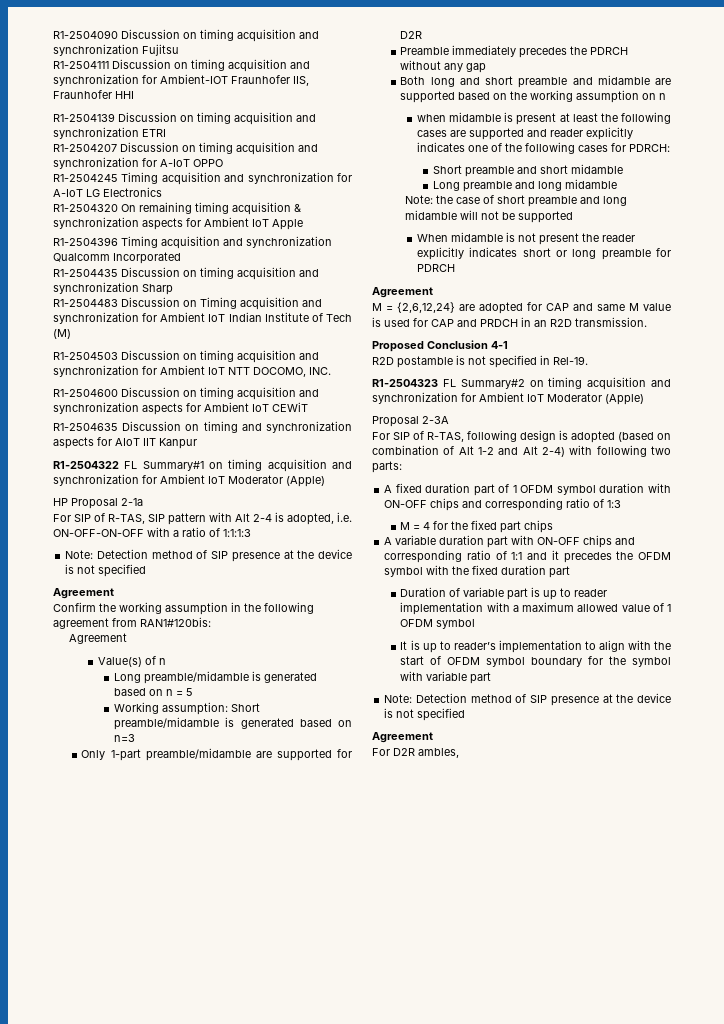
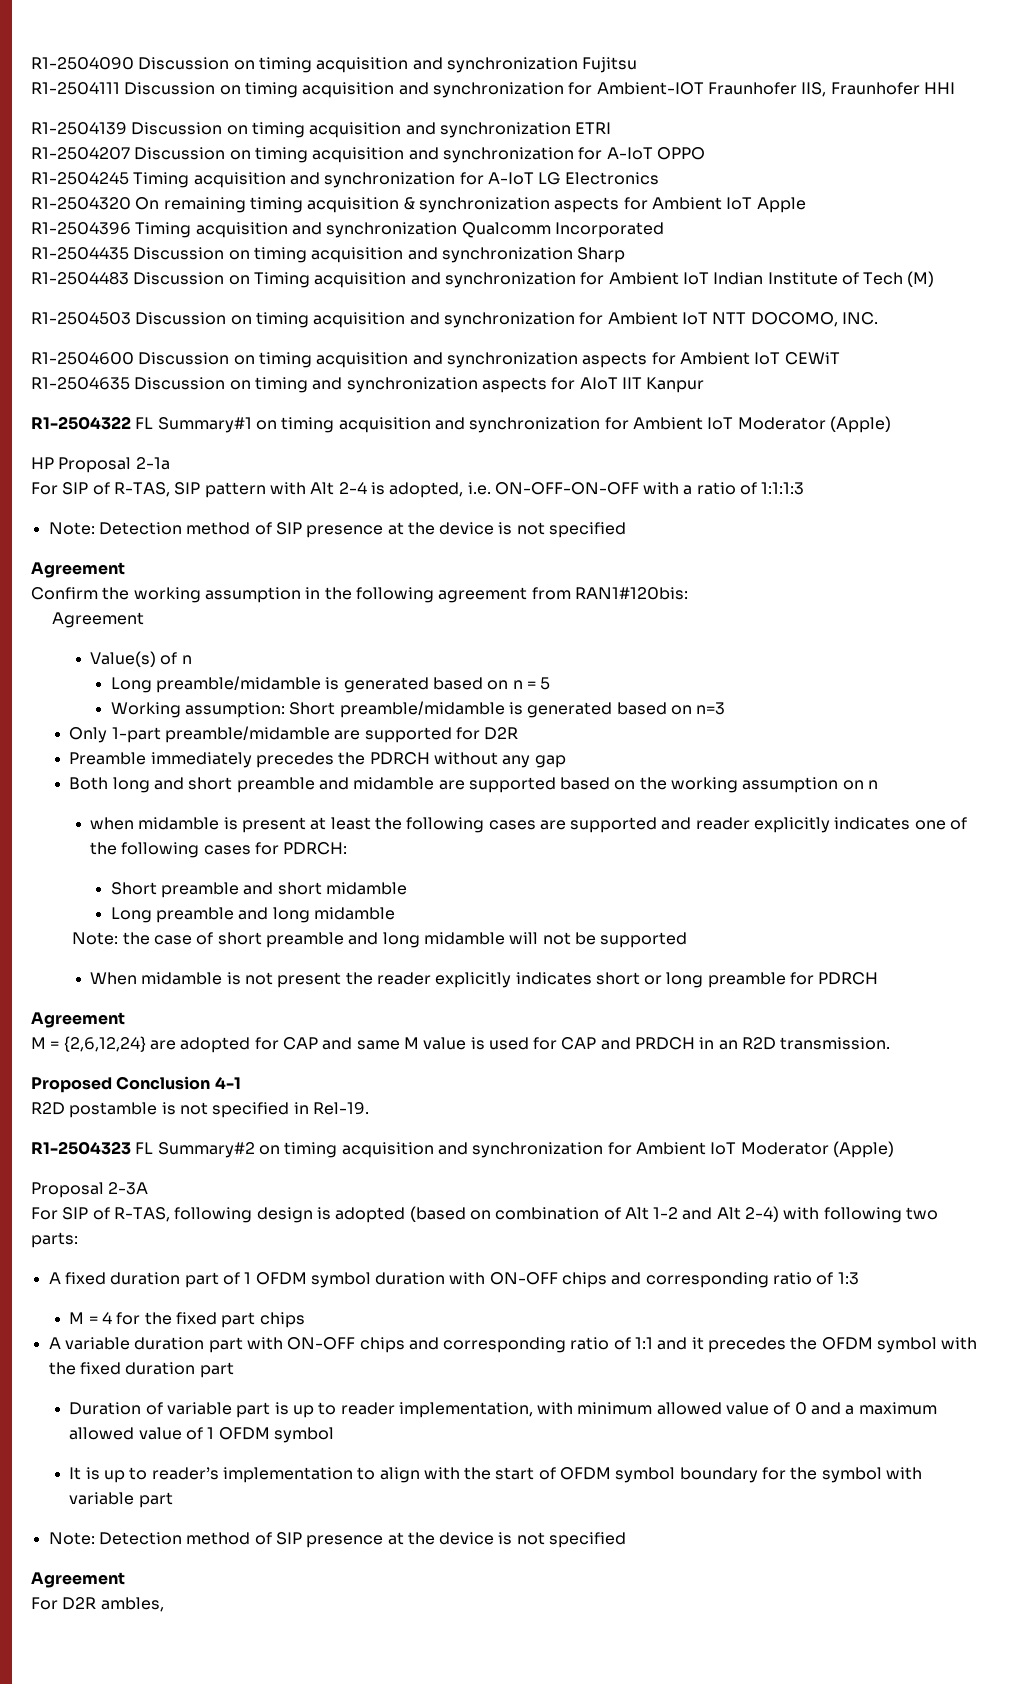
- Duration of variable part is up to reader implementation with a maximum allowed value of 1 OFDM symbol
+ Duration of variable part is up to reader implementation, with minimum allowed value of 0 and a maximum allowed value of 1 OFDM symbol

